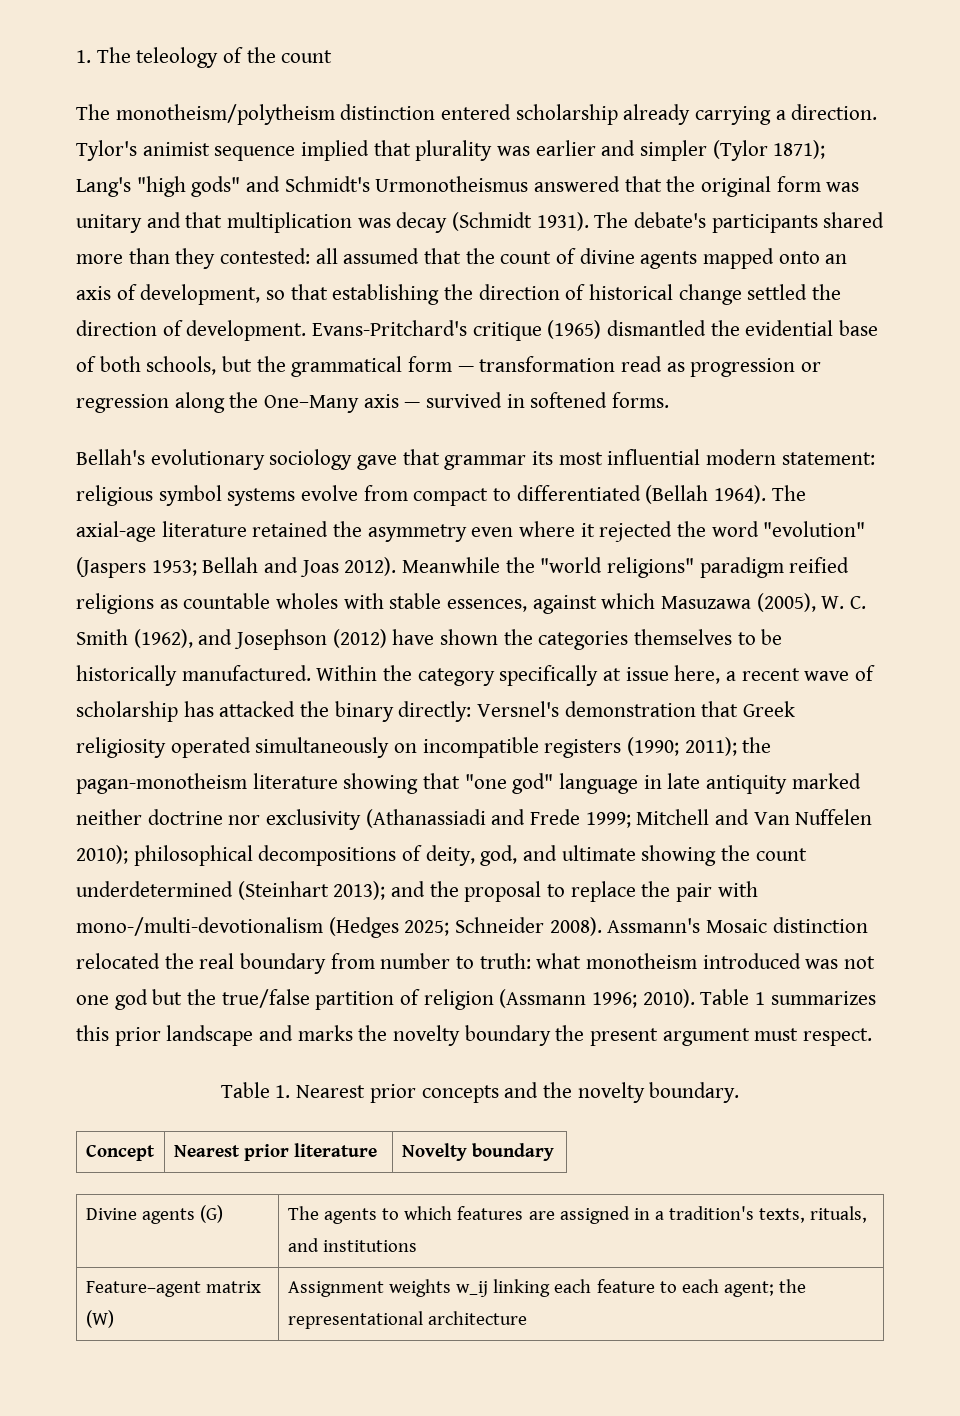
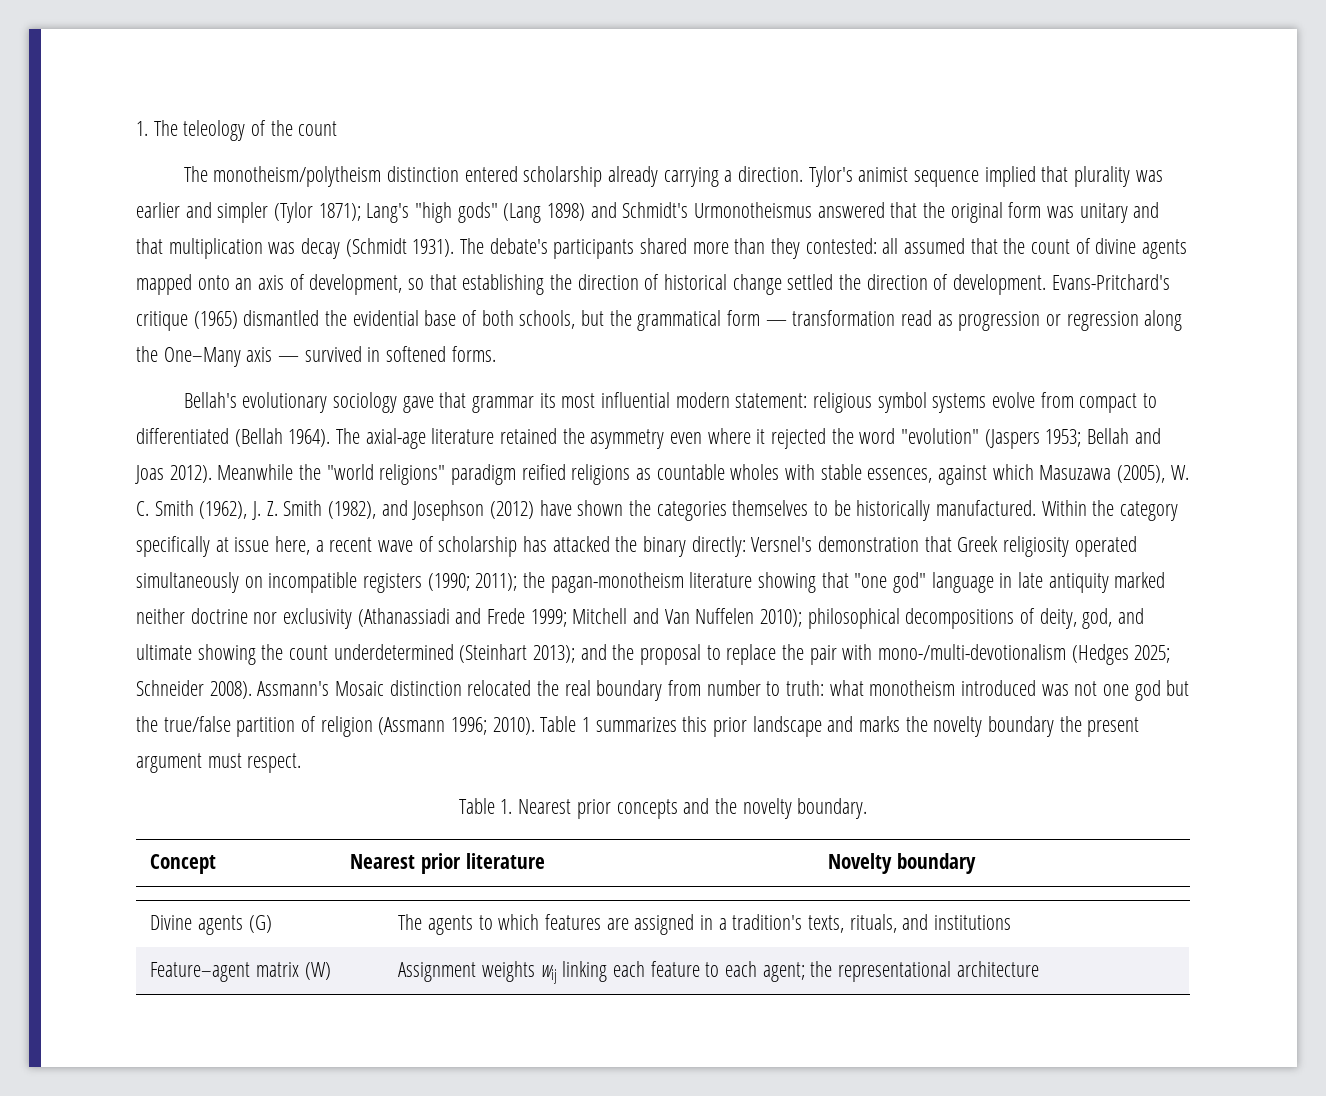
- Tylor's animist sequence implied that plurality was earlier and simpler (Tylor 1871); Lang's "high gods" and Schmidt's Urmonotheismus answered that the original form was unitary and that multiplication was decay (Schmidt 1931).
+ Tylor's animist sequence implied that plurality was earlier and simpler (Tylor 1871); Lang's "high gods" (Lang 1898) and Schmidt's Urmonotheismus answered that the original form was unitary and that multiplication was decay (Schmidt 1931).
- Meanwhile the "world religions" paradigm reified religions as countable wholes with stable essences, against which Masuzawa (2005), W. C. Smith (1962), and Josephson (2012) have shown the categories themselves to be historically manufactured.
+ Meanwhile the "world religions" paradigm reified religions as countable wholes with stable essences, against which Masuzawa (2005), W. C. Smith (1962), J. Z. Smith (1982), and Josephson (2012) have shown the categories themselves to be historically manufactured.
- Feature–agent matrix (W) | Assignment weights w_ij linking each feature to each agent; the representational architecture
+ Feature–agent matrix (W) | Assignment weights wij linking each feature to each agent; the representational architecture

